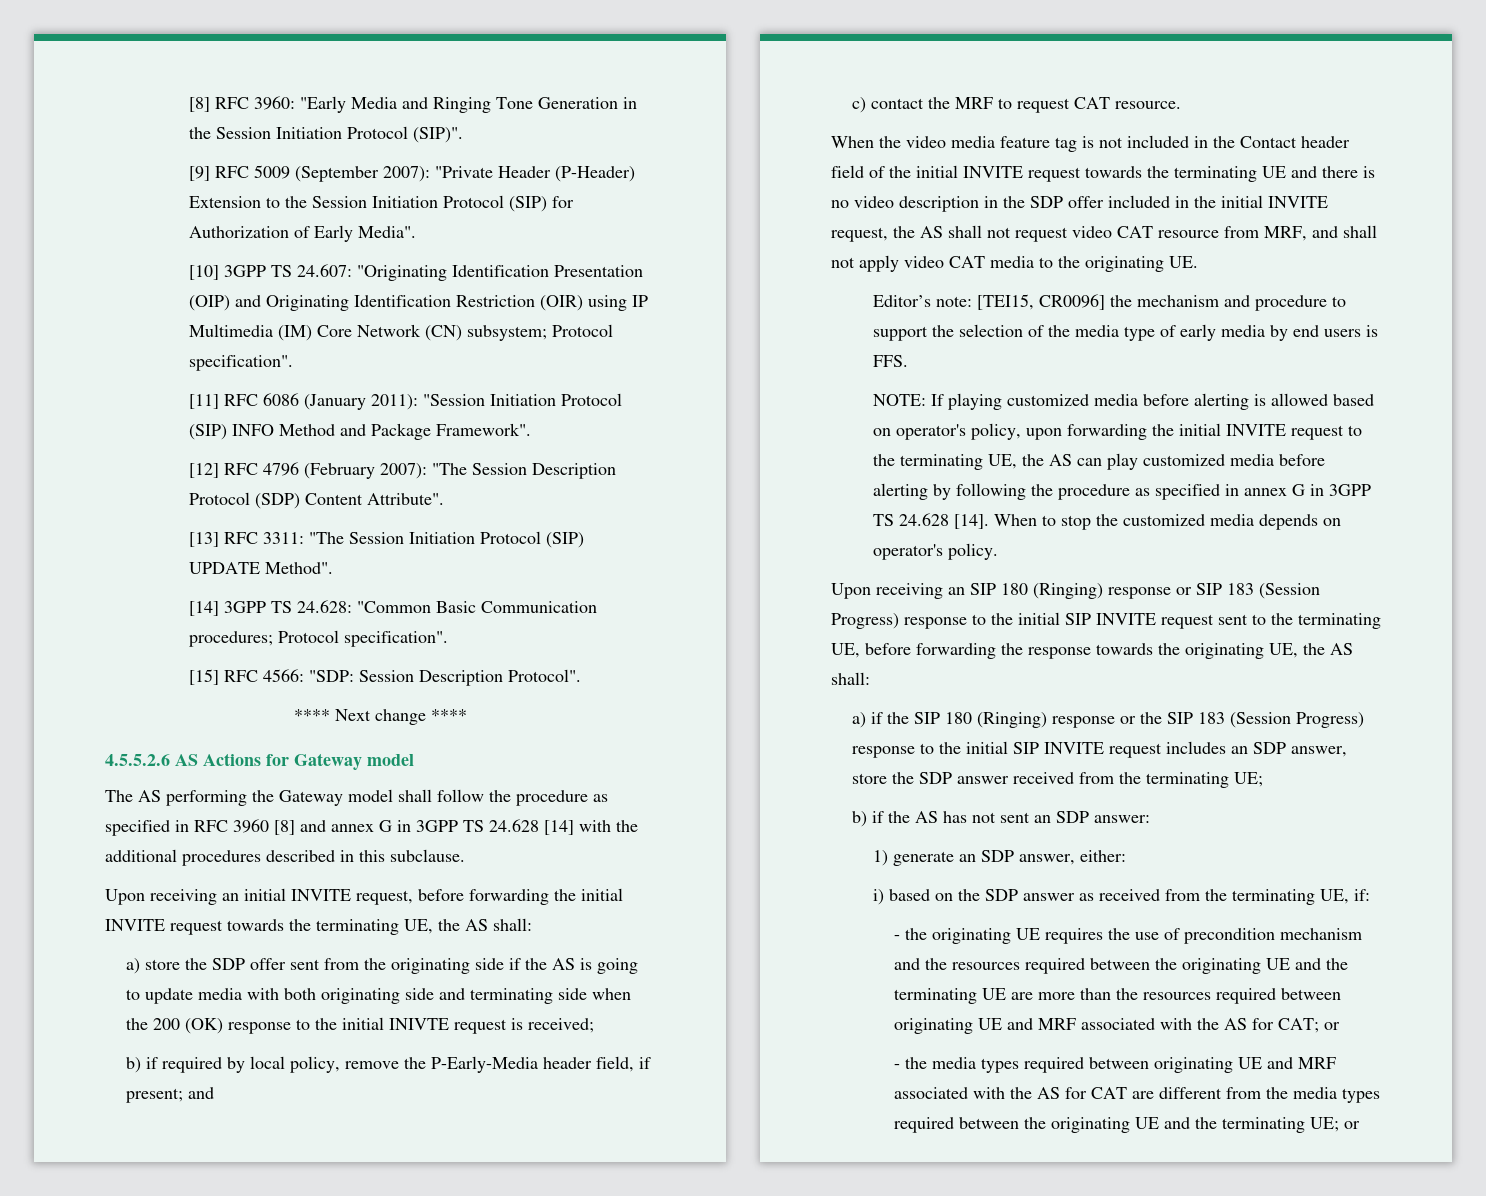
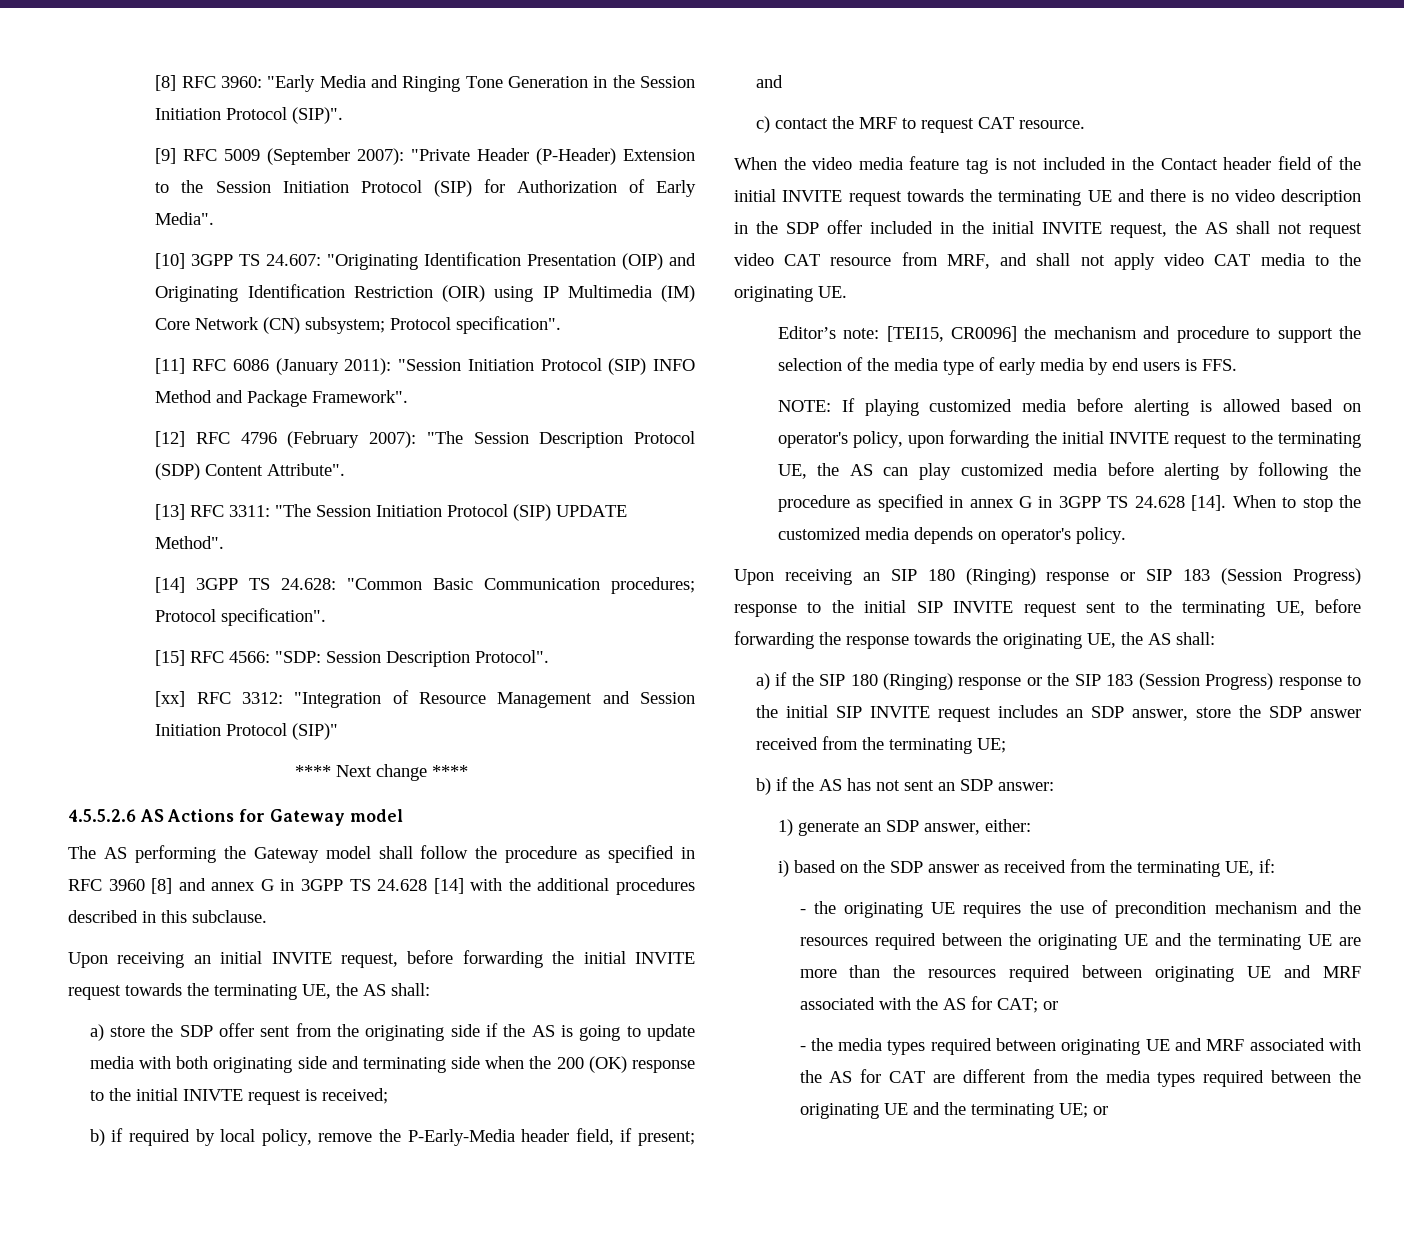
+ [xx] RFC 3312: "Integration of Resource Management and Session Initiation Protocol (SIP)"

